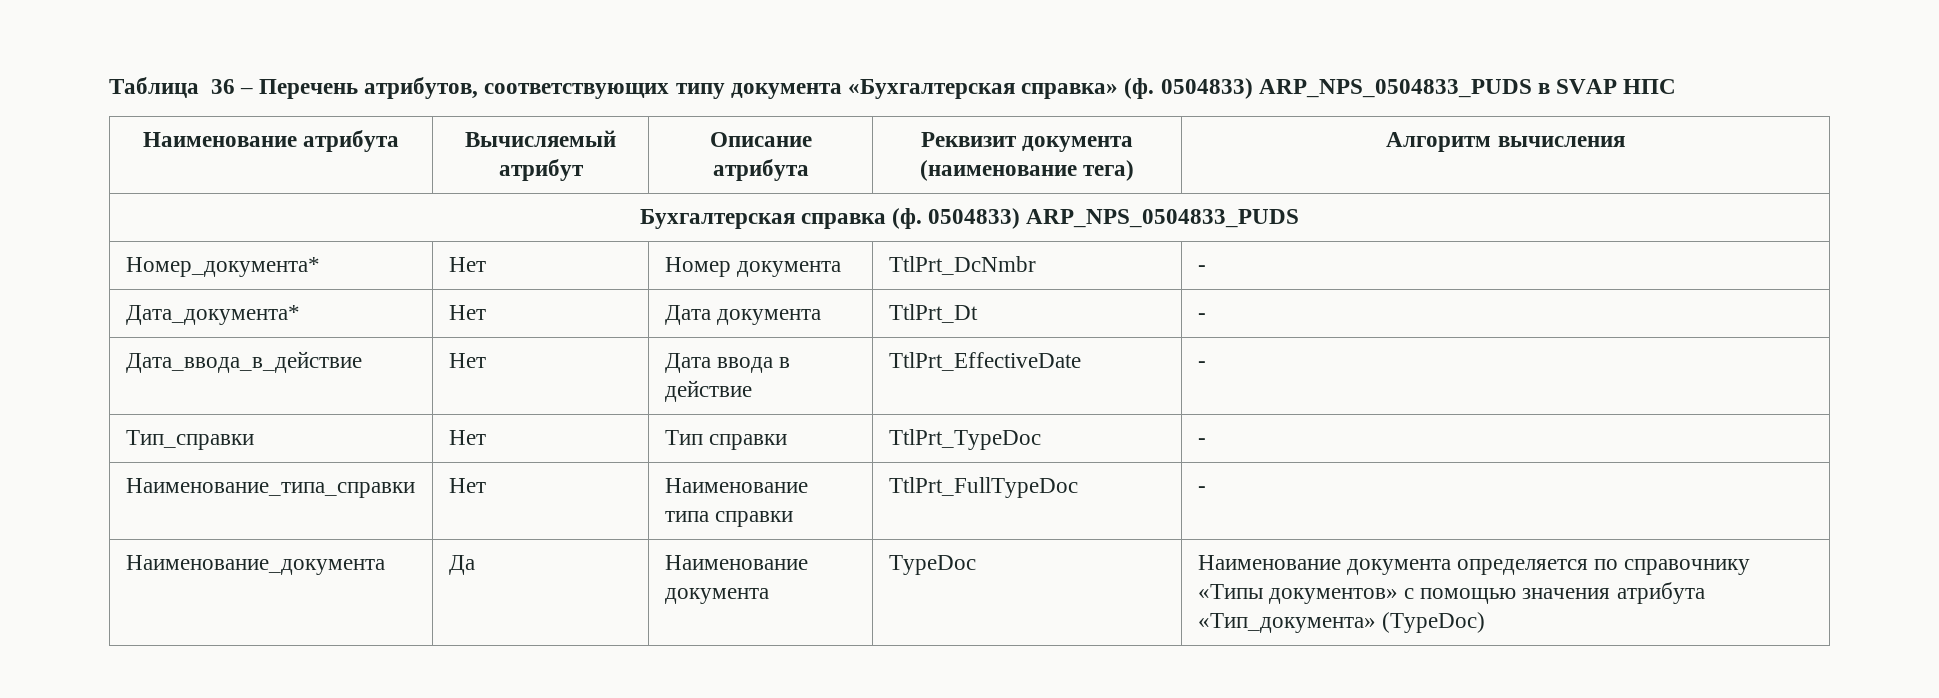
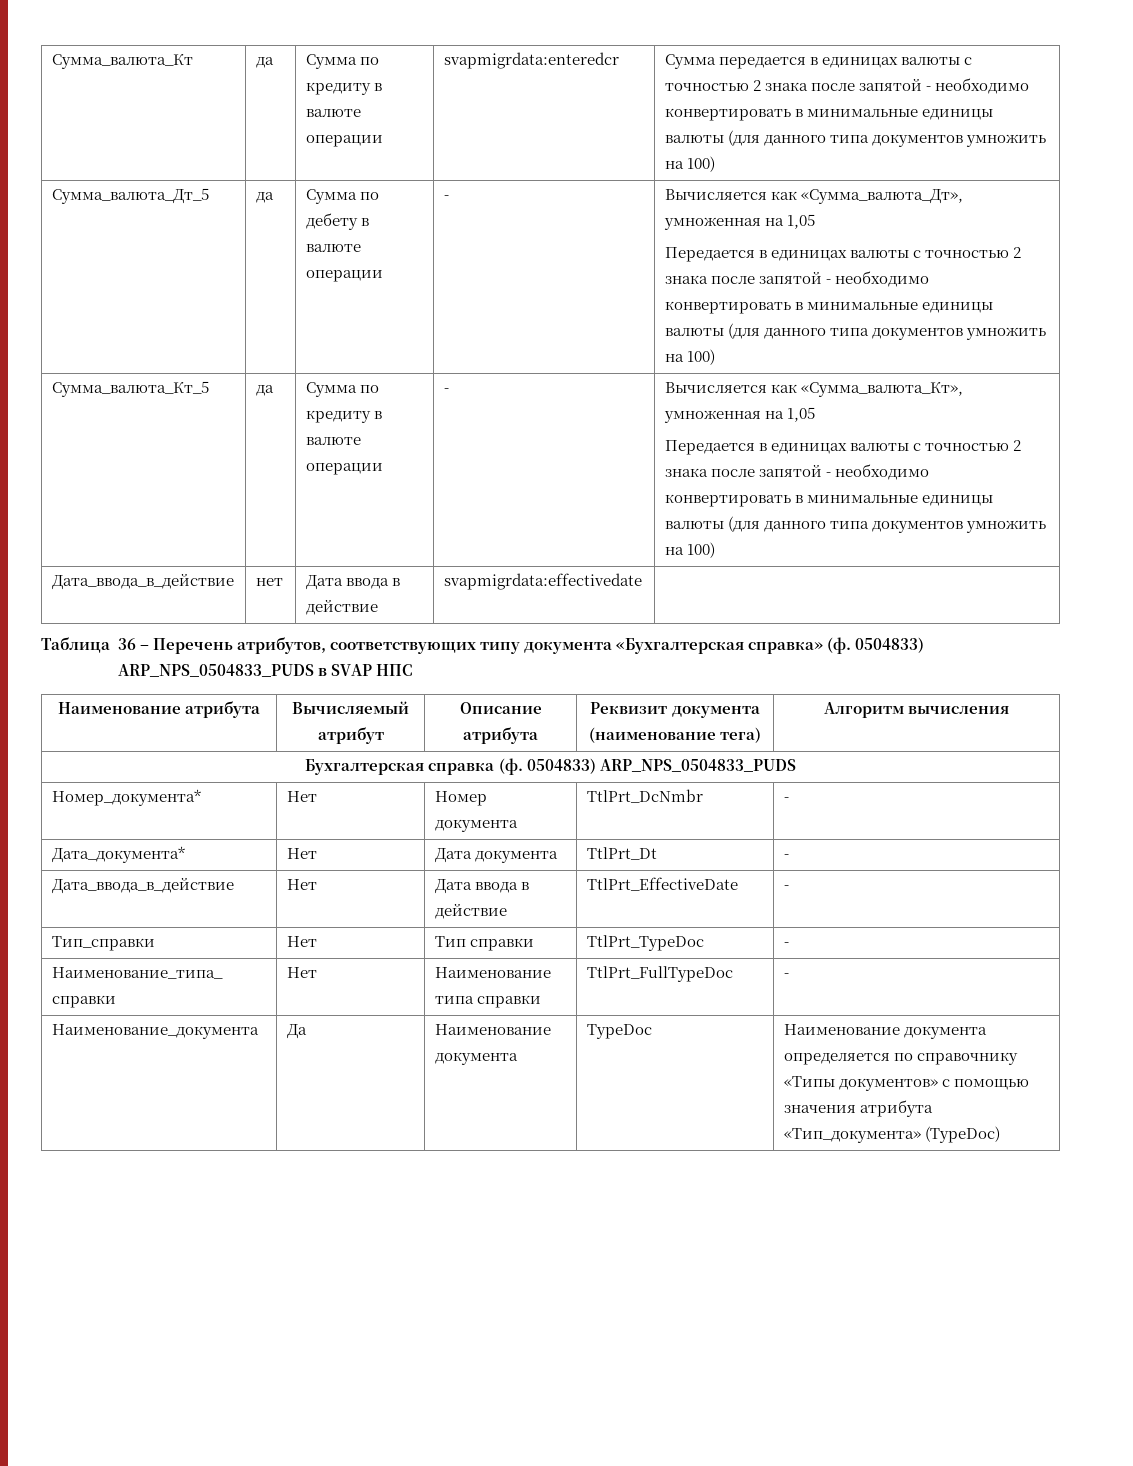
+ Сумма_валюта_Кт | да | Сумма по кредиту в валюте операции | svapmigrdata:enteredcr | Сумма передается в единицах валюты с точностью 2 знака после запятой - необходимо конвертировать в минимальные единицы валюты (для данного типа документов умножить на 100)
+ Сумма_валюта_Дт_5 | да | Сумма по дебету в валюте операции | - | Вычисляется как «Сумма_валюта_Дт», умноженная на 1,05
+ Передается в единицах валюты с точностью 2 знака после запятой - необходимо конвертировать в минимальные единицы валюты (для данного типа документов умножить на 100)
+ Сумма_валюта_Кт_5 | да | Сумма по кредиту в валюте операции | - | Вычисляется как «Сумма_валюта_Кт», умноженная на 1,05
+ Передается в единицах валюты с точностью 2 знака после запятой - необходимо конвертировать в минимальные единицы валюты (для данного типа документов умножить на 100)
+ Дата_ввода_в_действие | нет | Дата ввода в действие | svapmigrdata:effectivedate |

